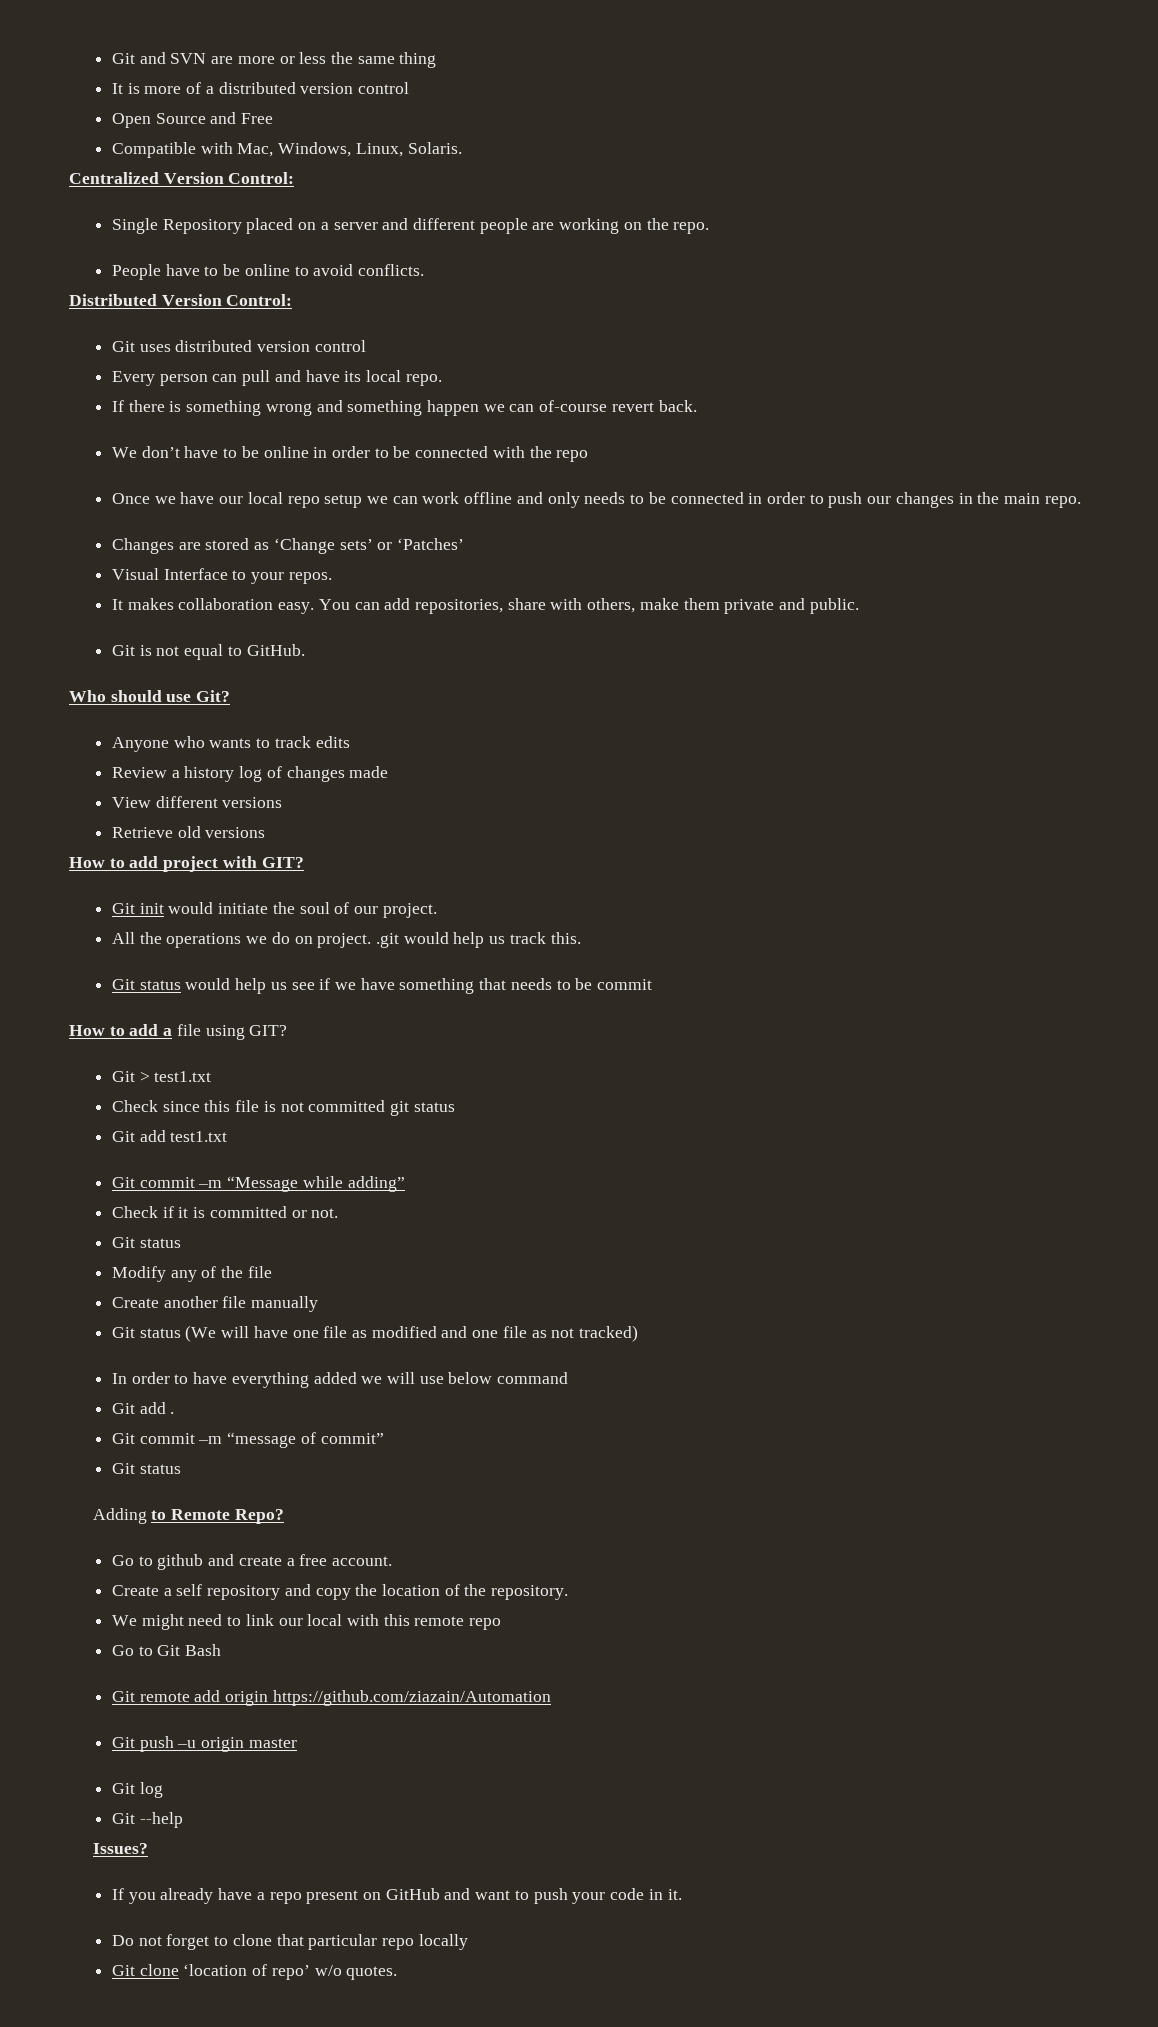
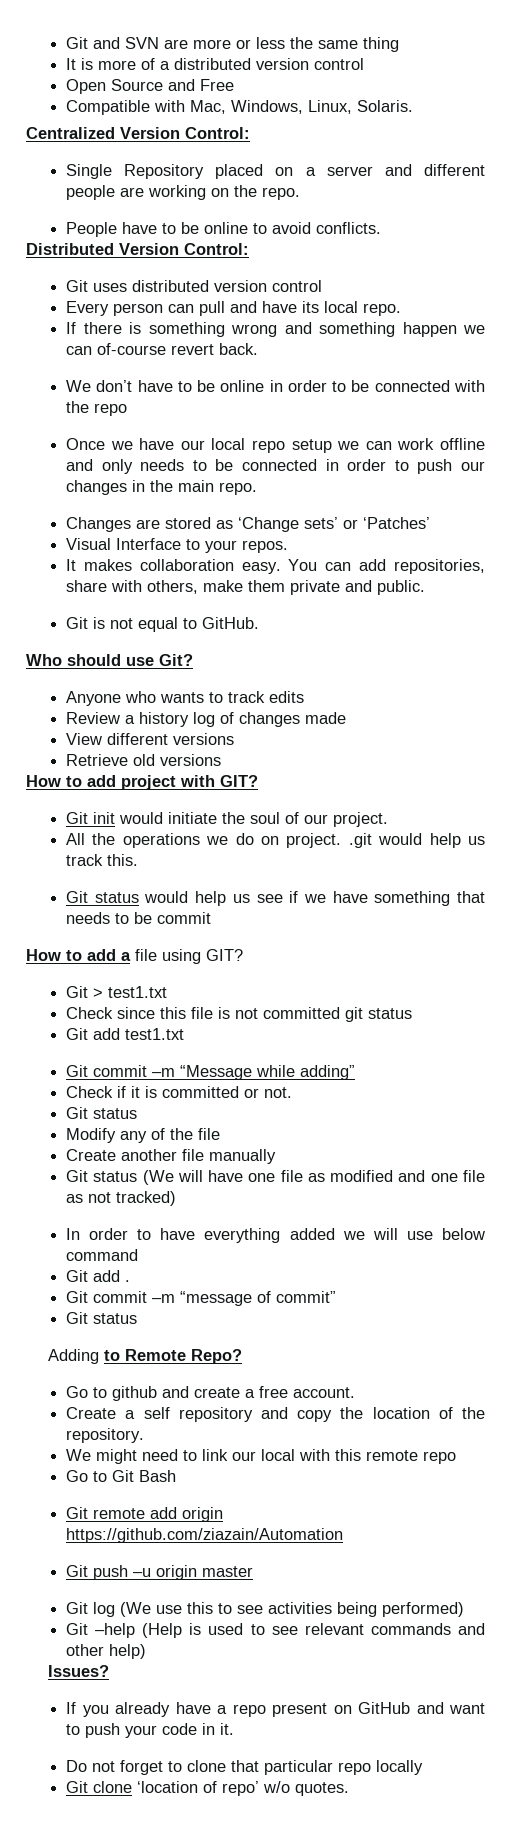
- Git log
- Git --help
+ Git log (We use this to see activities being performed)
+ Git –help (Help is used to see relevant commands and other help)

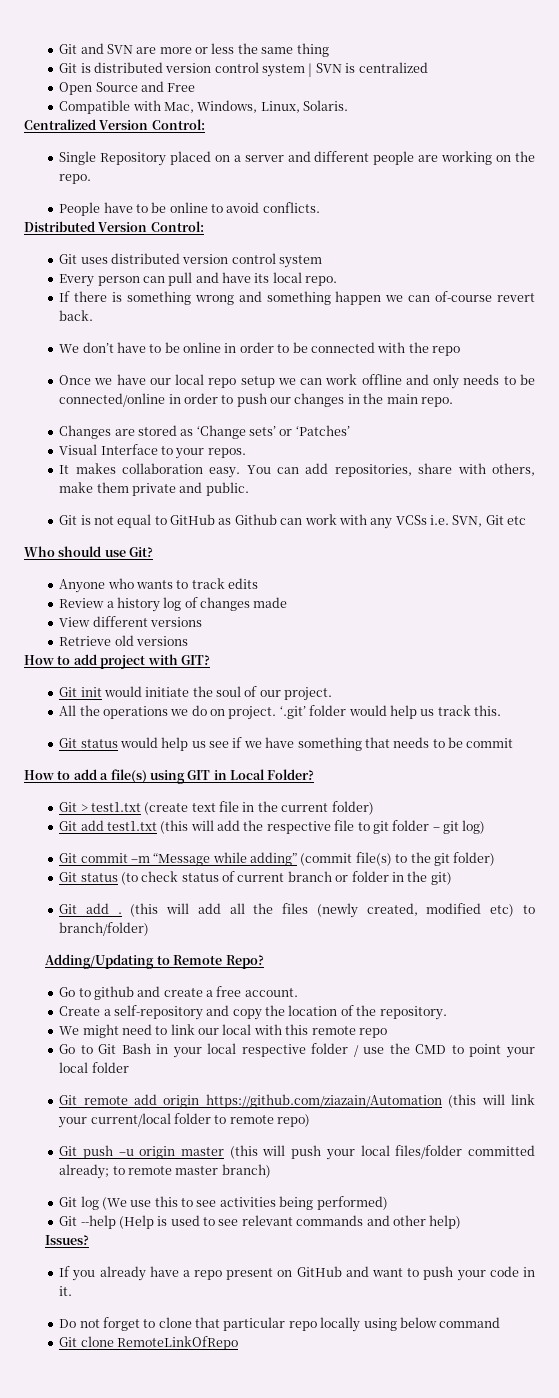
- It is more of a distributed version control
+ Git is distributed version control system | SVN is centralized
- Git uses distributed version control
+ Git uses distributed version control system
- Once we have our local repo setup we can work offline and only needs to be connected in order to push our changes in the main repo.
+ Once we have our local repo setup we can work offline and only needs to be connected/online in order to push our changes in the main repo.
- Git is not equal to GitHub.
+ Git is not equal to GitHub as Github can work with any VCSs i.e. SVN, Git etc
- All the operations we do on project. .git would help us track this.
+ All the operations we do on project. ‘.git’ folder would help us track this.
- How to add a file using GIT?
- Git > test1.txt
- Check since this file is not committed git status
- Git add test1.txt
+ How to add a file(s) using GIT in Local Folder?
+ Git > test1.txt (create text file in the current folder)
+ Git add test1.txt (this will add the respective file to git folder – git log)
- Git commit –m “Message while adding”
- Check if it is committed or not.
- Git status
- Modify any of the file
- Create another file manually
- Git status (We will have one file as modified and one file as not tracked)
- In order to have everything added we will use below command
- Git add .
- Git commit –m “message of commit”
- Git status
- Adding to Remote Repo?
+ Git commit –m “Message while adding” (commit file(s) to the git folder)
+ Git status (to check status of current branch or folder in the git)
+ Git add . (this will add all the files (newly created, modified etc) to branch/folder)
+ Adding/Updating to Remote Repo?
- Create a self repository and copy the location of the repository.
+ Create a self-repository and copy the location of the repository.
- Go to Git Bash
+ Go to Git Bash in your local respective folder / use the CMD to point your local folder
- Git remote add origin https://github.com/ziazain/Automation
+ Git remote add origin https://github.com/ziazain/Automation (this will link your current/local folder to remote repo)
- Git push –u origin master
+ Git push –u origin master (this will push your local files/folder committed already; to remote master branch)
- Git –help (Help is used to see relevant commands and other help)
+ Git --help (Help is used to see relevant commands and other help)
- Do not forget to clone that particular repo locally
+ Do not forget to clone that particular repo locally using below command
- Git clone ‘location of repo’ w/o quotes.
+ Git clone RemoteLinkOfRepo

